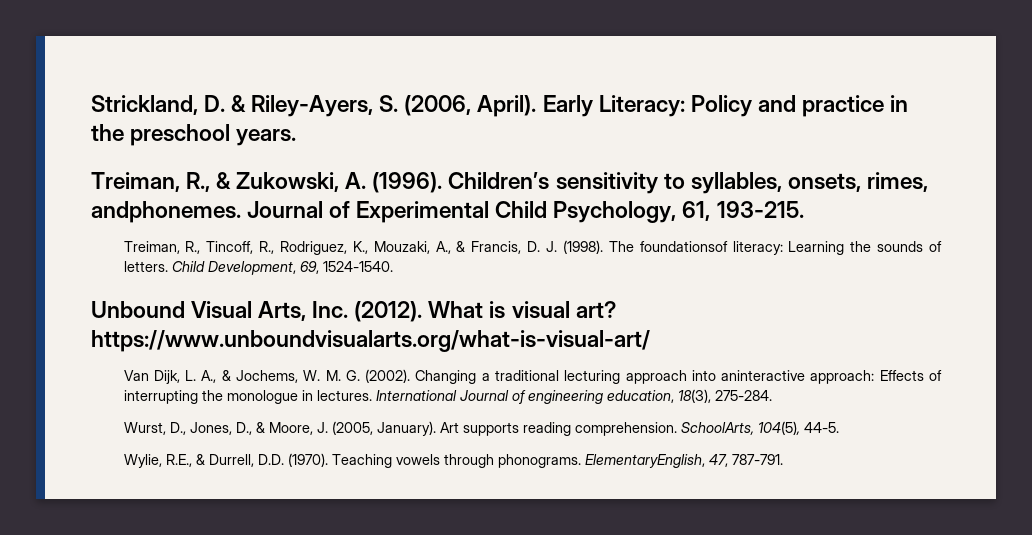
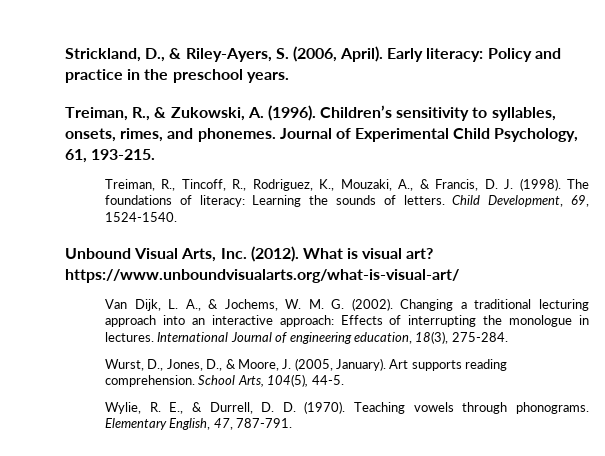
- Strickland, D. & Riley-Ayers, S. (2006, April).
+ Strickland, D., & Riley-Ayers, S. (2006, April).
- Early Literacy: Policy and practice in the preschool years.
+ Early literacy: Policy and practice in the preschool years.
- Children’s sensitivity to syllables, onsets, rimes, andphonemes.
+ Children’s sensitivity to syllables, onsets, rimes, and phonemes.
- The foundationsof literacy: Learning the sounds of letters.
+ The foundations of literacy: Learning the sounds of letters.
- Changing a traditional lecturing approach into aninteractive approach: Effects of interrupting the monologue in lectures.
+ Changing a traditional lecturing approach into an interactive approach: Effects of interrupting the monologue in lectures.
- SchoolArts, 104(5), 44-5.
+ School Arts, 104(5), 44-5.
- Wylie, R.E., & Durrell, D.D. (1970).
+ Wylie, R. E., & Durrell, D. D. (1970).
- ElementaryEnglish, 47, 787-791.
+ Elementary English, 47, 787-791.

